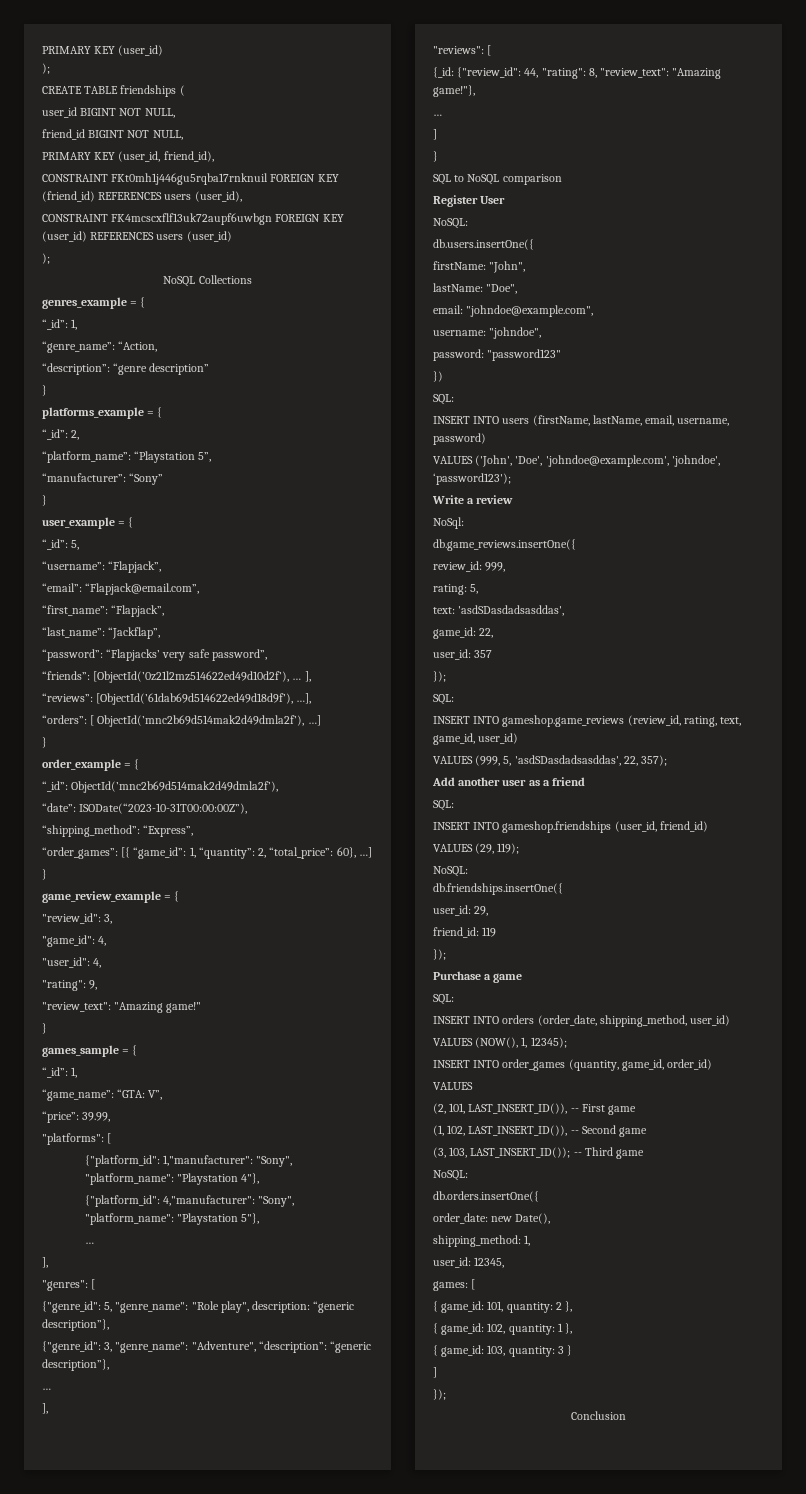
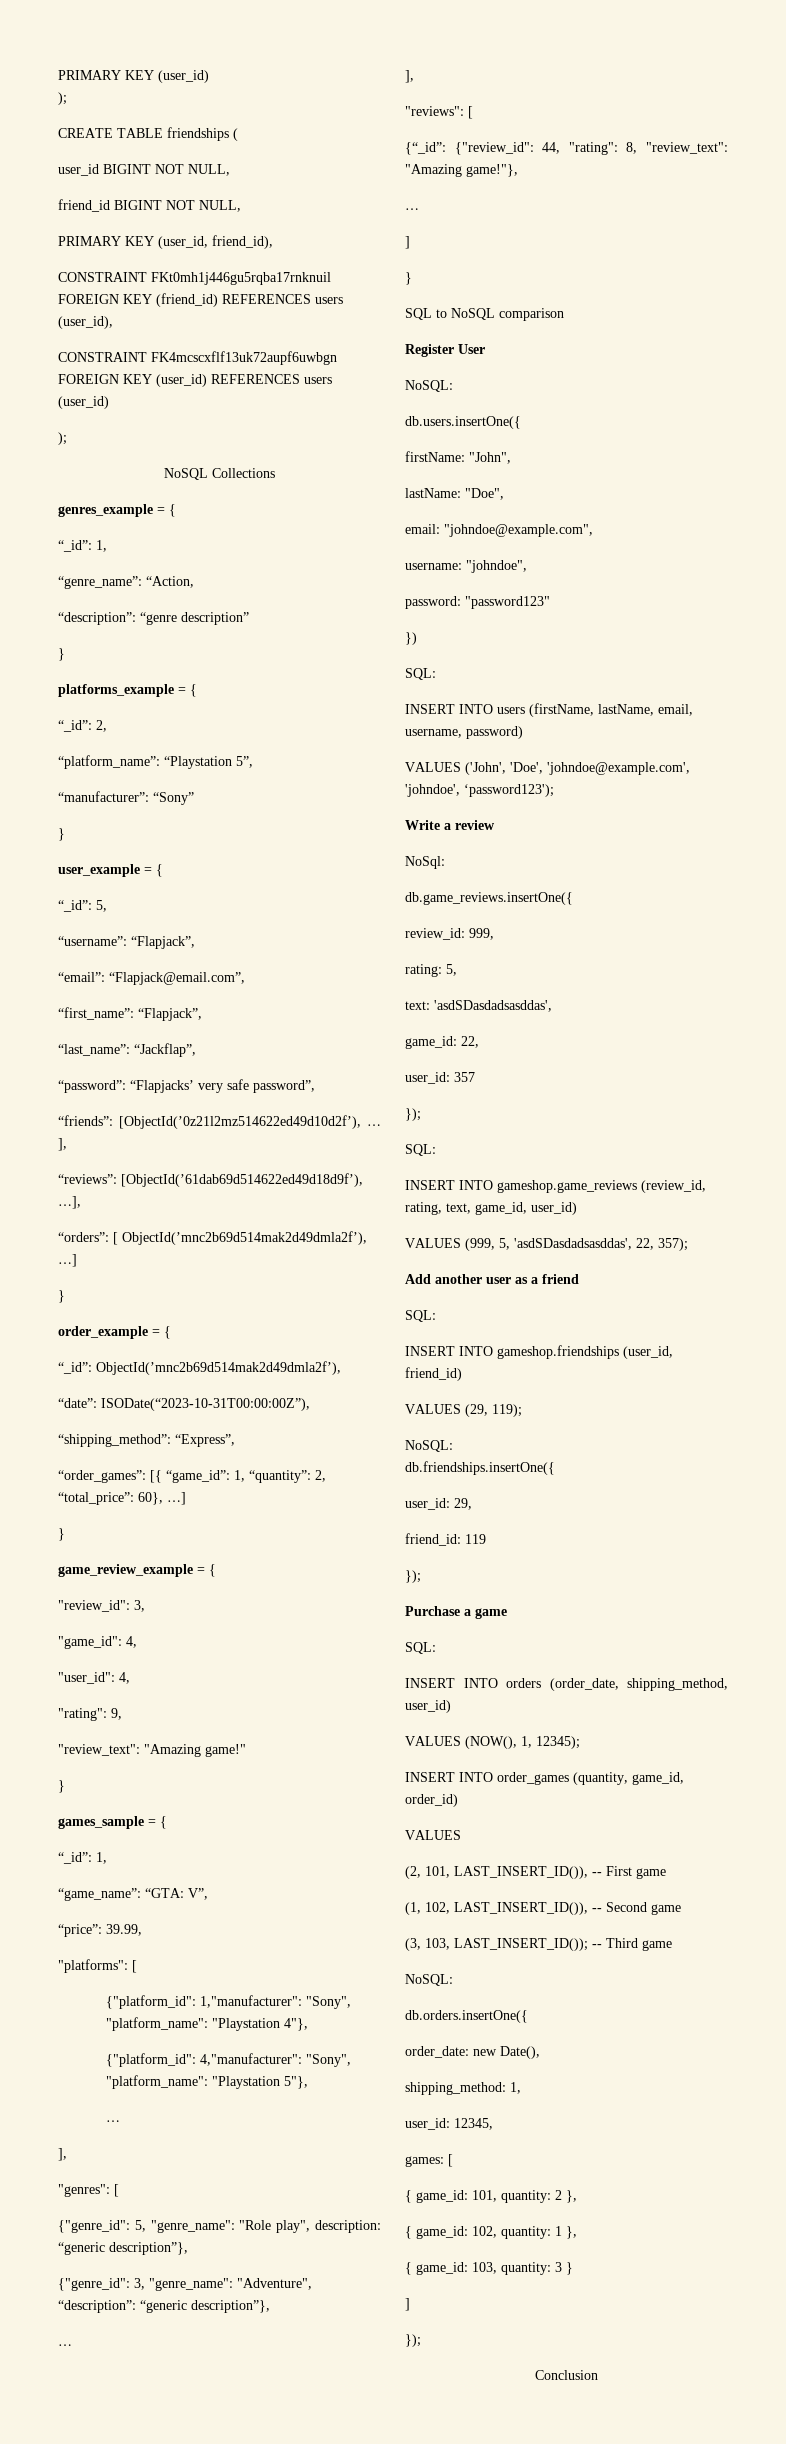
- {_id: {"review_id": 44, "rating": 8, "review_text": "Amazing game!"},
+ {“_id”: {"review_id": 44, "rating": 8, "review_text": "Amazing game!"},

